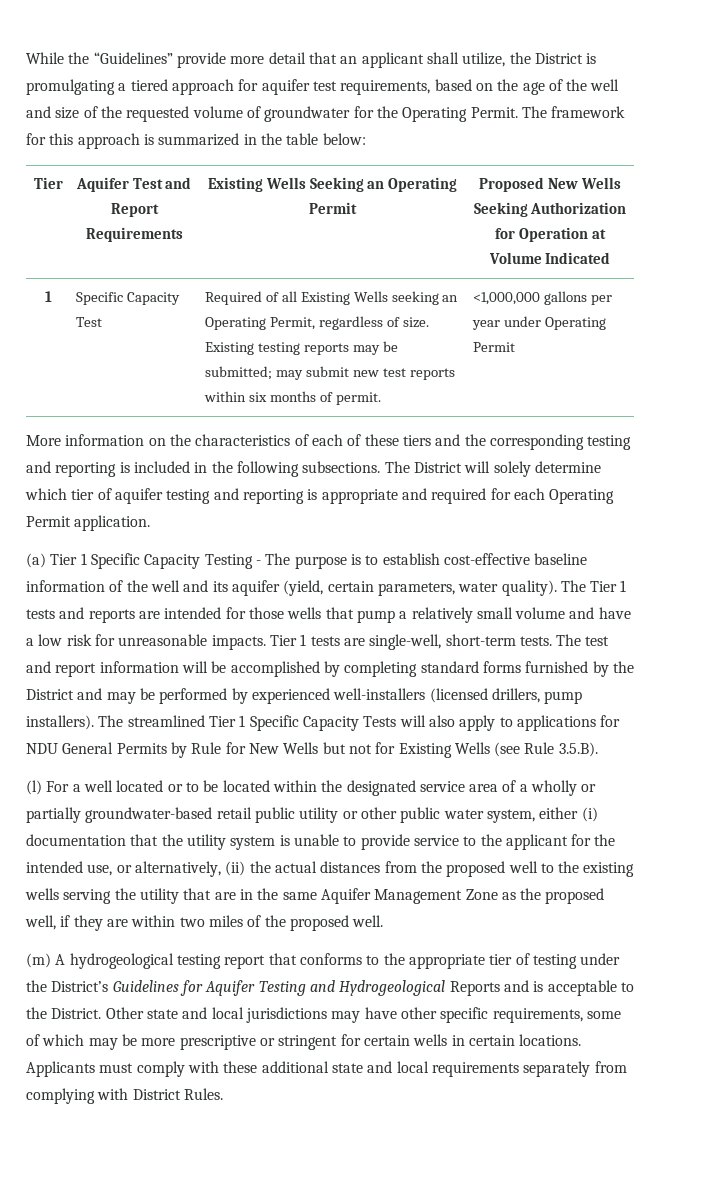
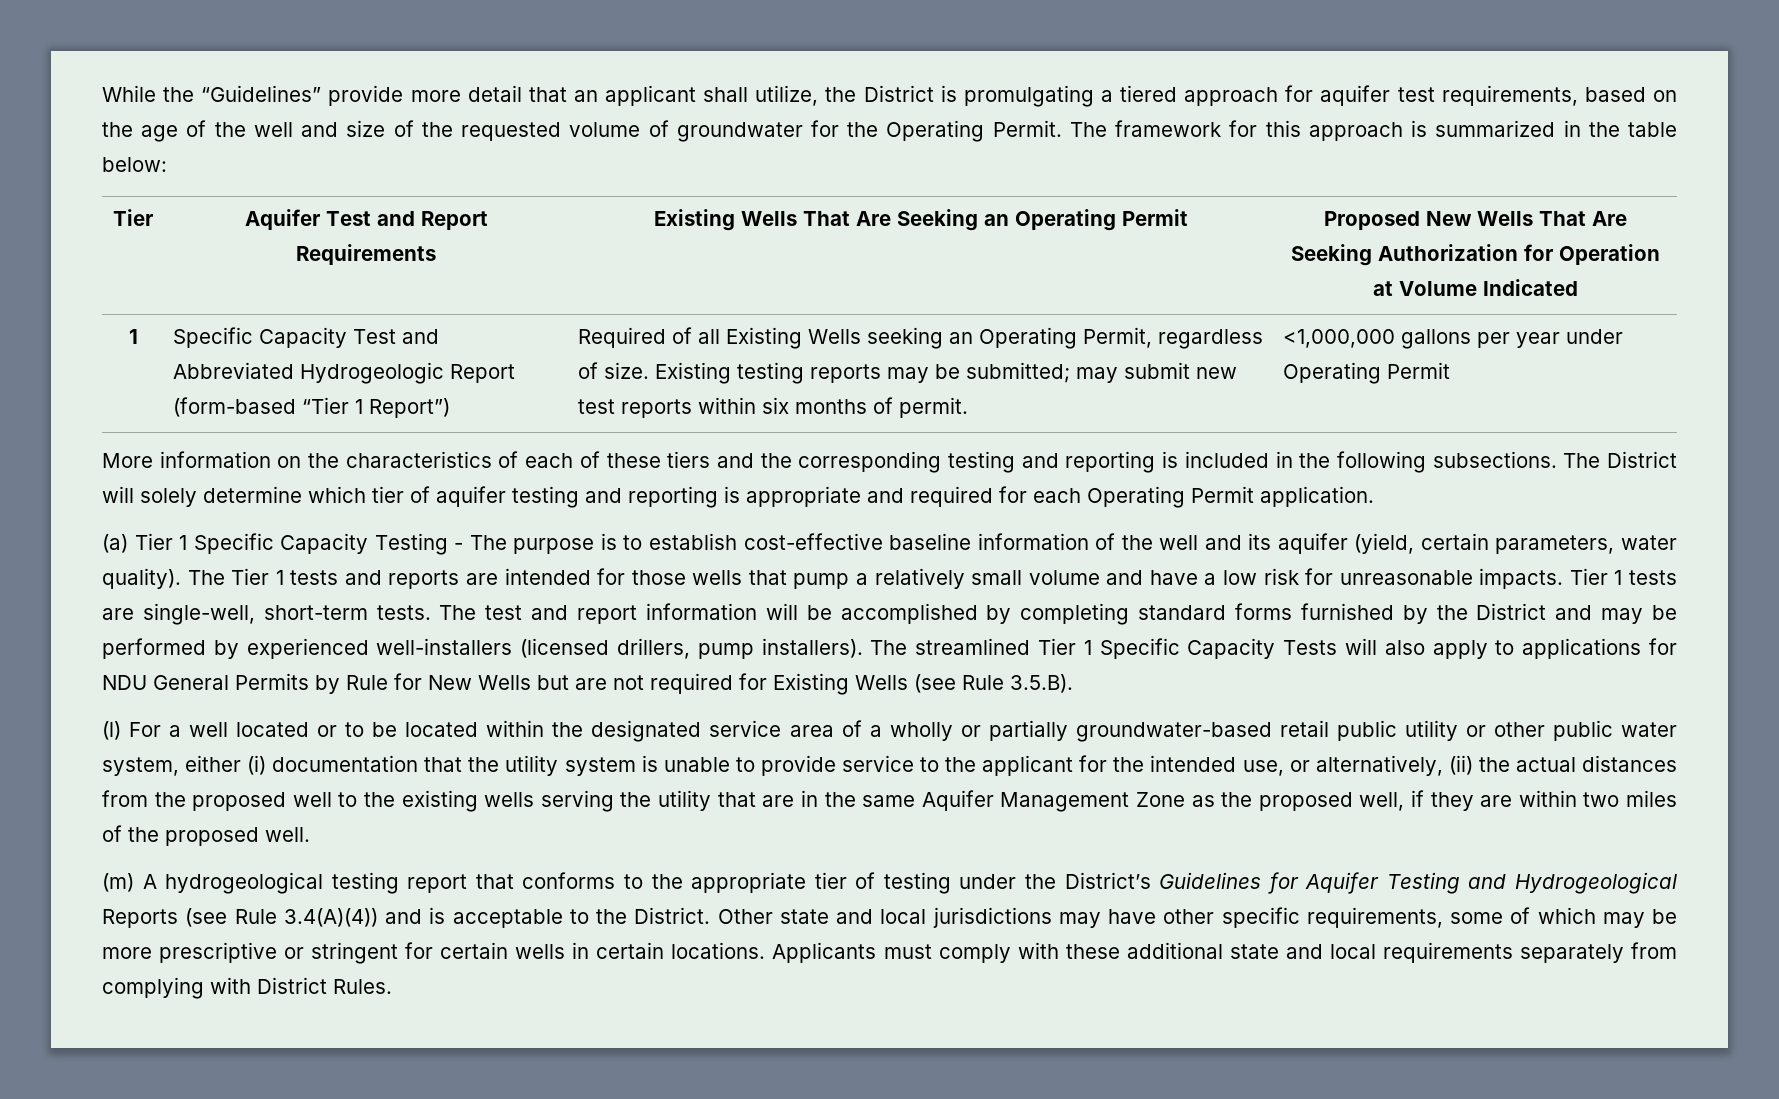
- Tier | Aquifer Test and Report Requirements | Existing Wells Seeking an Operating Permit | Proposed New Wells Seeking Authorization for Operation at Volume Indicated
+ Tier | Aquifer Test and Report Requirements | Existing Wells That Are Seeking an Operating Permit | Proposed New Wells That Are Seeking Authorization for Operation at Volume Indicated
- Specific Capacity Test
+ Specific Capacity Test and Abbreviated Hydrogeologic Report (form-based “Tier 1 Report”)
- The streamlined Tier 1 Specific Capacity Tests will also apply to applications for NDU General Permits by Rule for New Wells but not for Existing Wells (see Rule 3.5.B).
+ The streamlined Tier 1 Specific Capacity Tests will also apply to applications for NDU General Permits by Rule for New Wells but are not required for Existing Wells (see Rule 3.5.B).
- (m) A hydrogeological testing report that conforms to the appropriate tier of testing under the District’s Guidelines for Aquifer Testing and Hydrogeological Reports and is acceptable to the District.
+ (m) A hydrogeological testing report that conforms to the appropriate tier of testing under the District’s Guidelines for Aquifer Testing and Hydrogeological Reports (see Rule 3.4(A)(4)) and is acceptable to the District.

